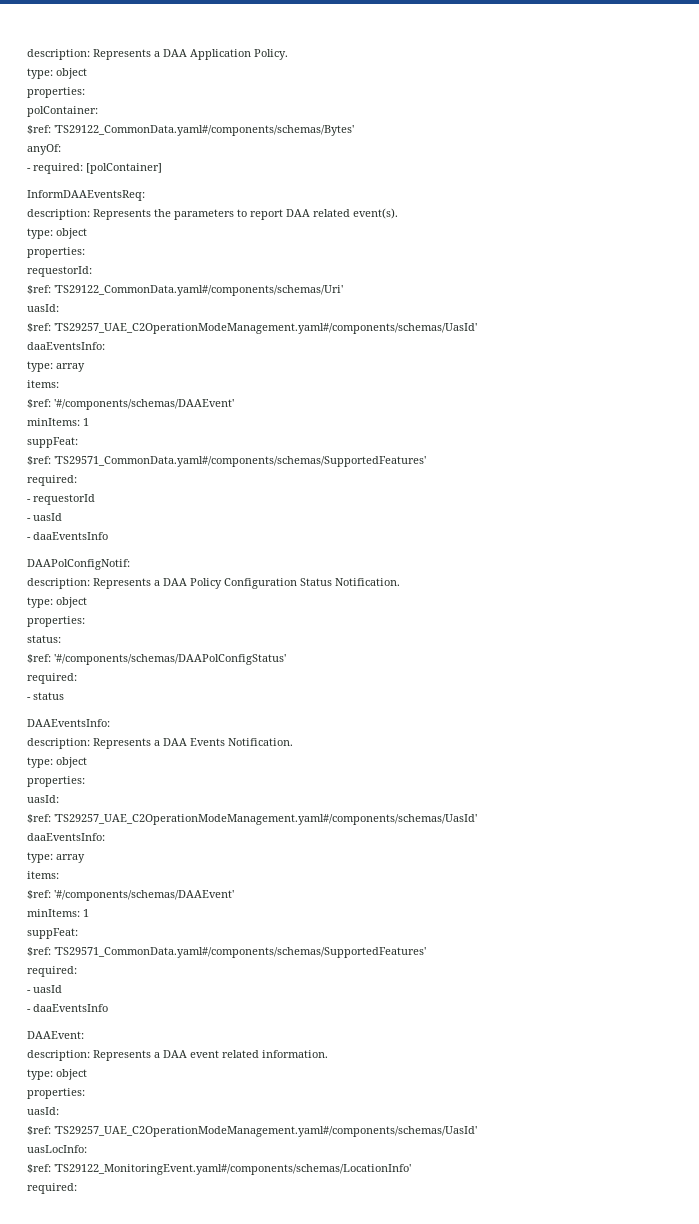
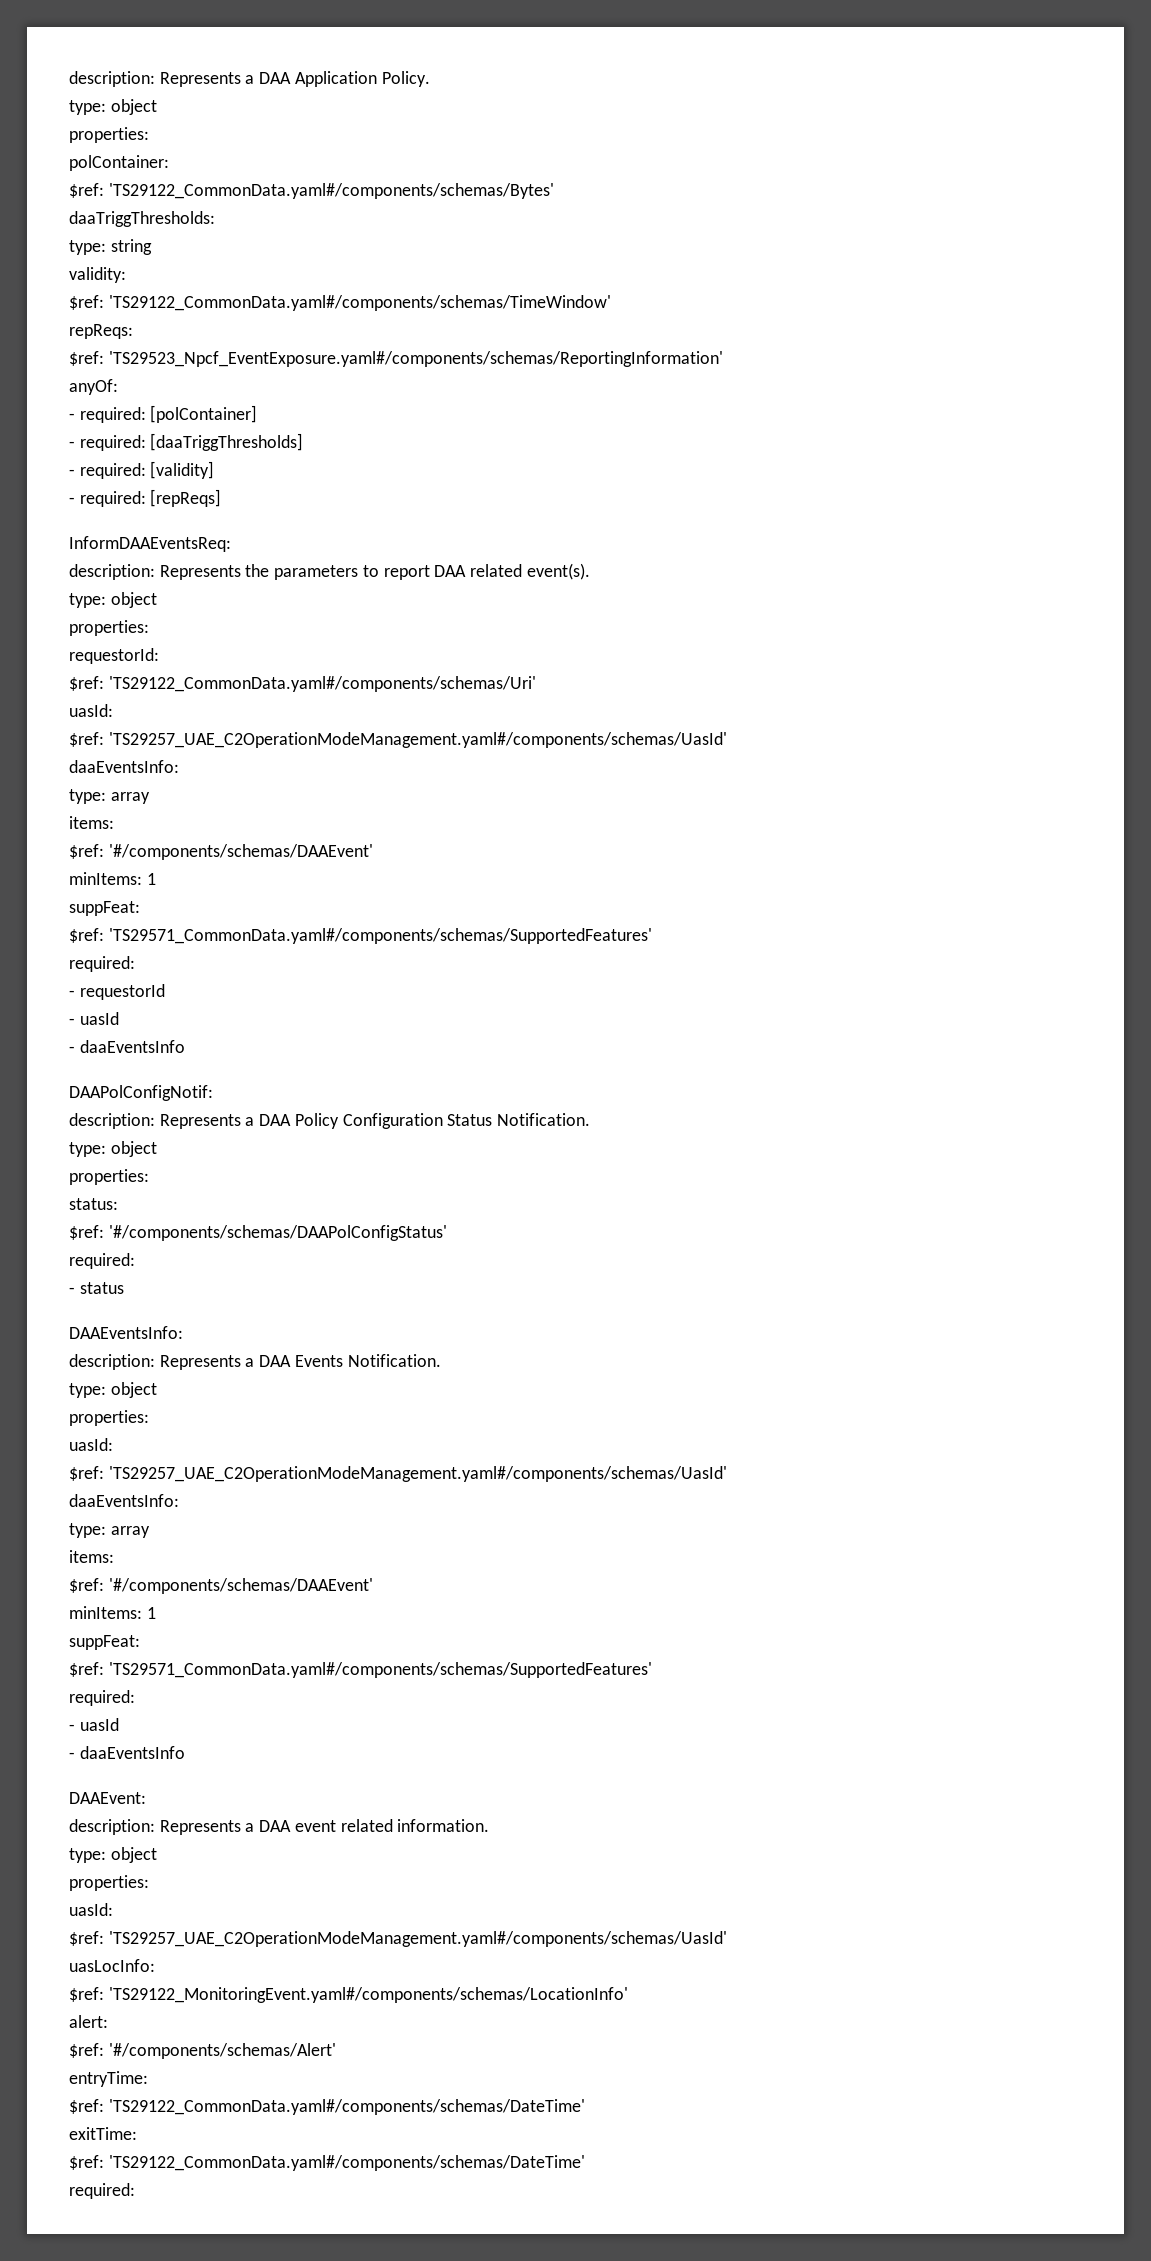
+ daaTriggThresholds:
+ type: string
+ validity:
+ $ref: 'TS29122_CommonData.yaml#/components/schemas/TimeWindow'
+ repReqs:
+ $ref: 'TS29523_Npcf_EventExposure.yaml#/components/schemas/ReportingInformation'
  anyOf:
  - required: [polContainer]
+ - required: [daaTriggThresholds]
+ - required: [validity]
+ - required: [repReqs]
+ alert:
+ $ref: '#/components/schemas/Alert'
+ entryTime:
+ $ref: 'TS29122_CommonData.yaml#/components/schemas/DateTime'
+ exitTime:
+ $ref: 'TS29122_CommonData.yaml#/components/schemas/DateTime'

